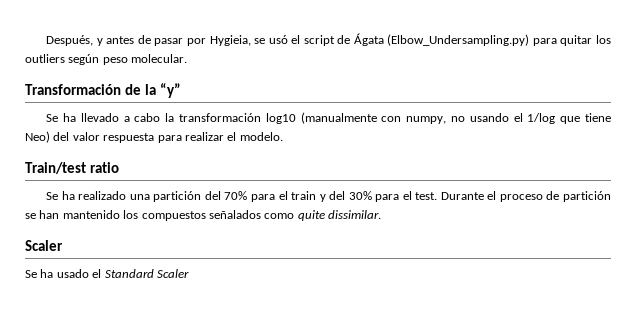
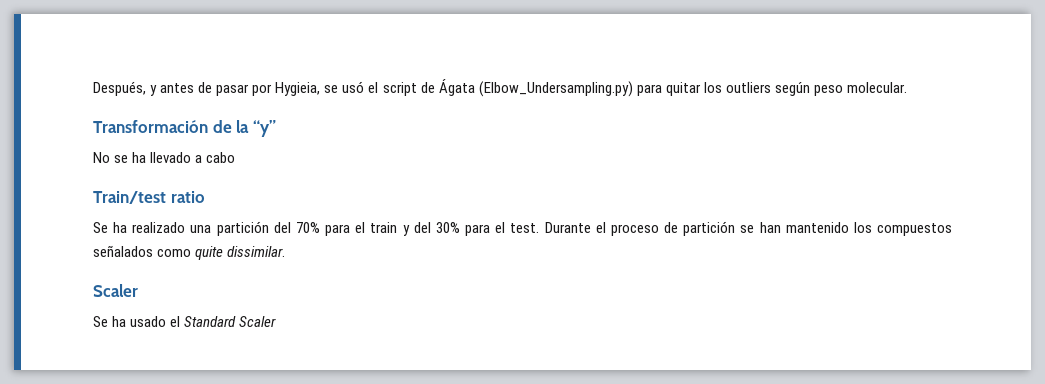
- Se ha llevado a cabo la transformación log10 (manualmente con numpy, no usando el 1/log que tiene Neo) del valor respuesta para realizar el modelo.
+ No se ha llevado a cabo

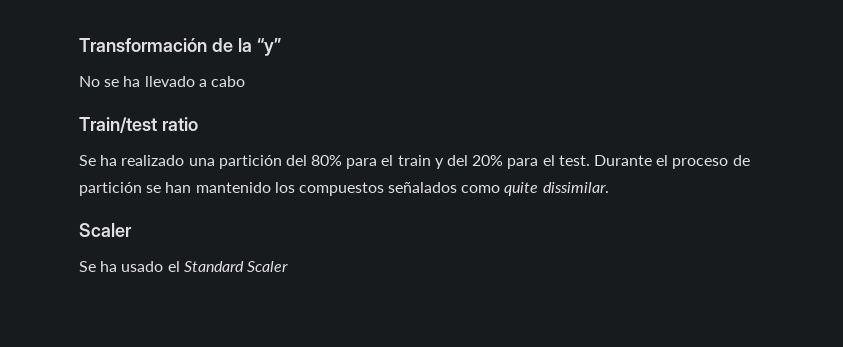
- Después, y antes de pasar por Hygieia, se usó el script de Ágata (Elbow_Undersampling.py) para quitar los outliers según peso molecular.
- Se ha realizado una partición del 70% para el train y del 30% para el test.
+ Se ha realizado una partición del 80% para el train y del 20% para el test.

